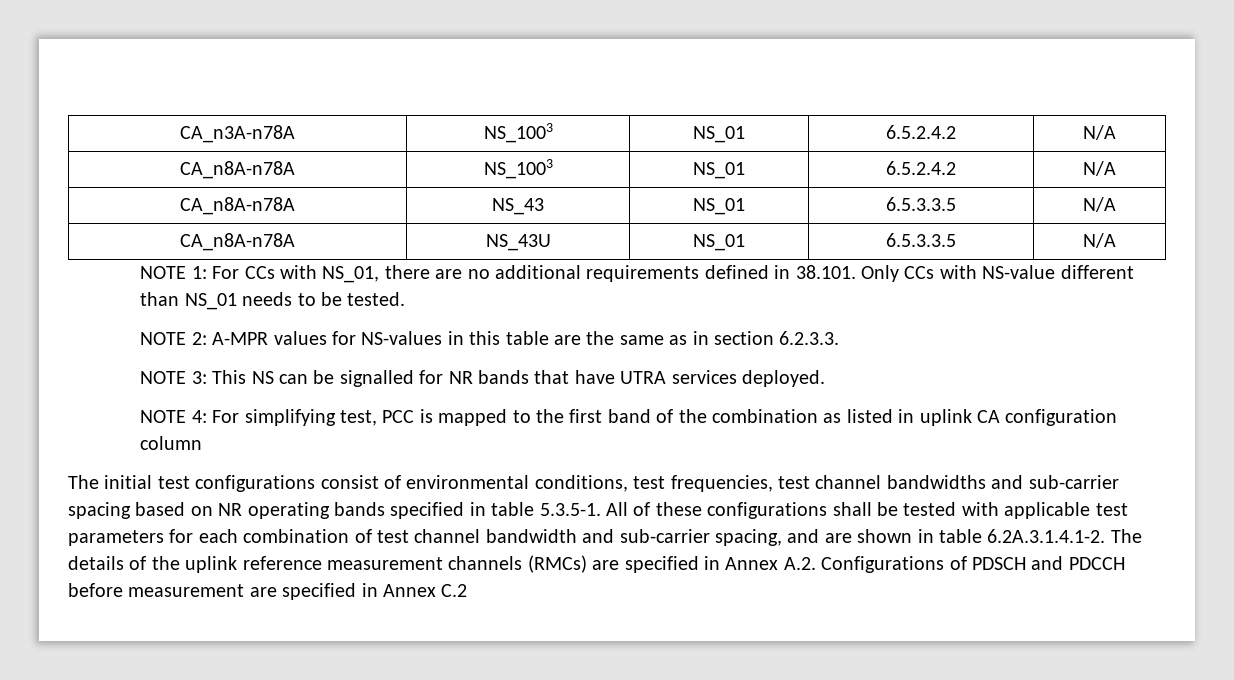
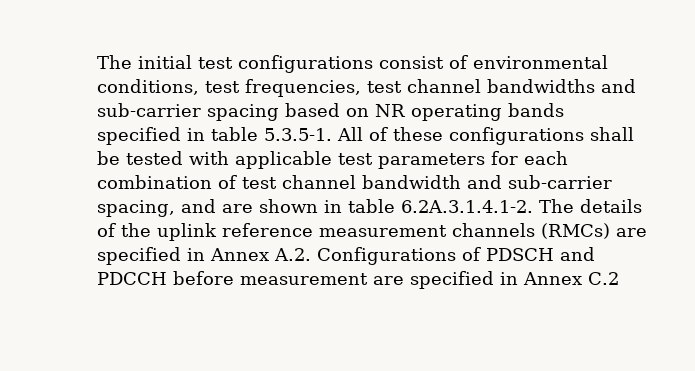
- CA_n3A-n78A | NS_1003 | NS_01 | 6.5.2.4.2 | N/A
- CA_n8A-n78A | NS_1003 | NS_01 | 6.5.2.4.2 | N/A
- CA_n8A-n78A | NS_43 | NS_01 | 6.5.3.3.5 | N/A
- CA_n8A-n78A | NS_43U | NS_01 | 6.5.3.3.5 | N/A
- NOTE 1: For CCs with NS_01, there are no additional requirements defined in 38.101. Only CCs with NS-value different than NS_01 needs to be tested.
- NOTE 2: A-MPR values for NS-values in this table are the same as in section 6.2.3.3.
- NOTE 3: This NS can be signalled for NR bands that have UTRA services deployed.
- NOTE 4: For simplifying test, PCC is mapped to the first band of the combination as listed in uplink CA configuration column

